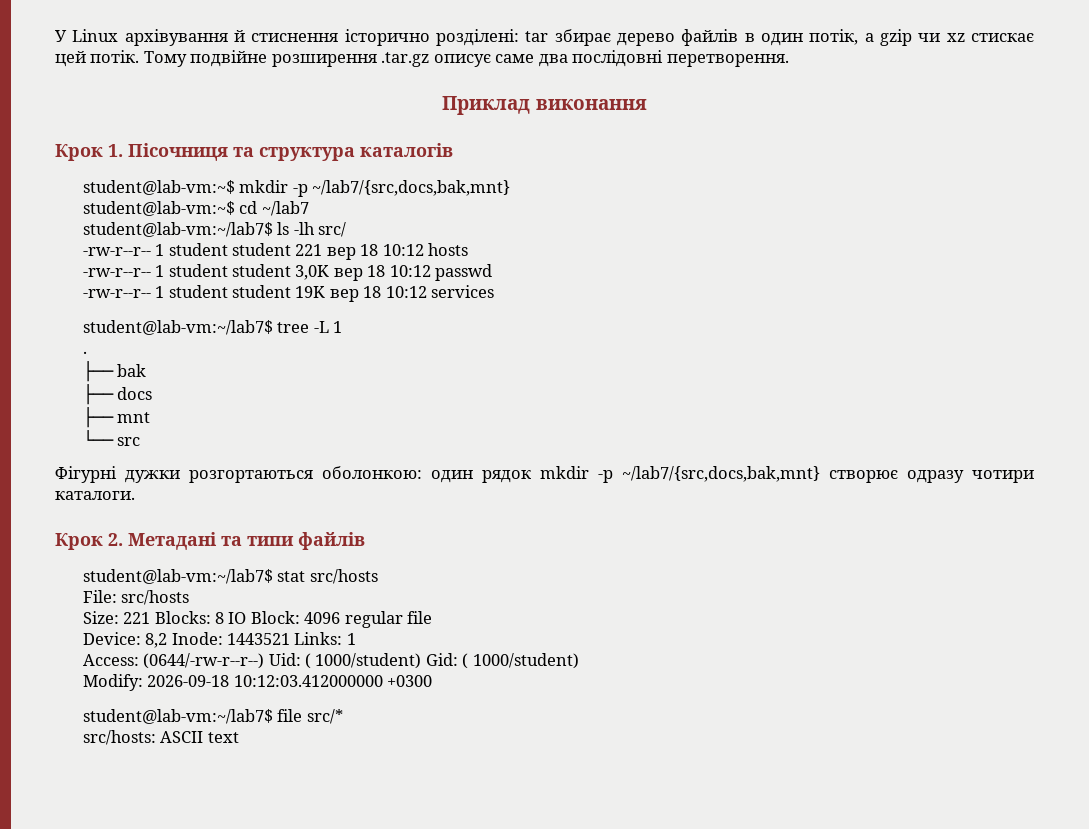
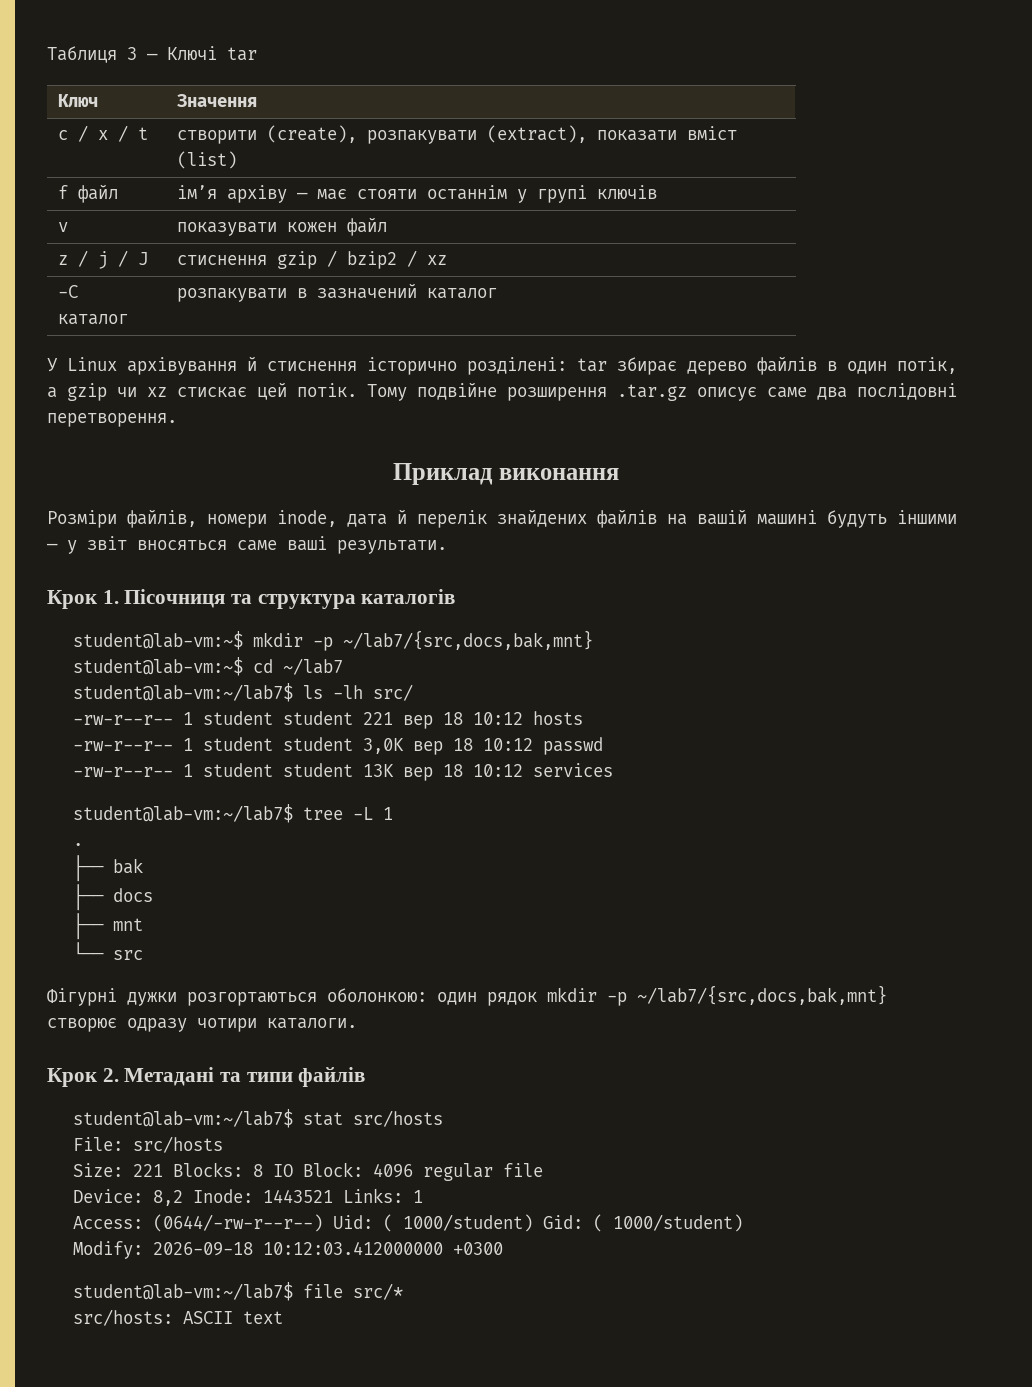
+ Таблиця 3 — Ключі tar
+ Ключ | Значення
+ c / x / t | створити (create), розпакувати (extract), показати вміст (list)
+ f файл | ім’я архіву — має стояти останнім у групі ключів
+ v | показувати кожен файл
+ z / j / J | стиснення gzip / bzip2 / xz
+ -C каталог | розпакувати в зазначений каталог
+ Розміри файлів, номери inode, дата й перелік знайдених файлів на вашій машині будуть іншими — у звіт вносяться саме ваші результати.
- -rw-r--r-- 1 student student 19K вер 18 10:12 services
+ -rw-r--r-- 1 student student 13K вер 18 10:12 services

